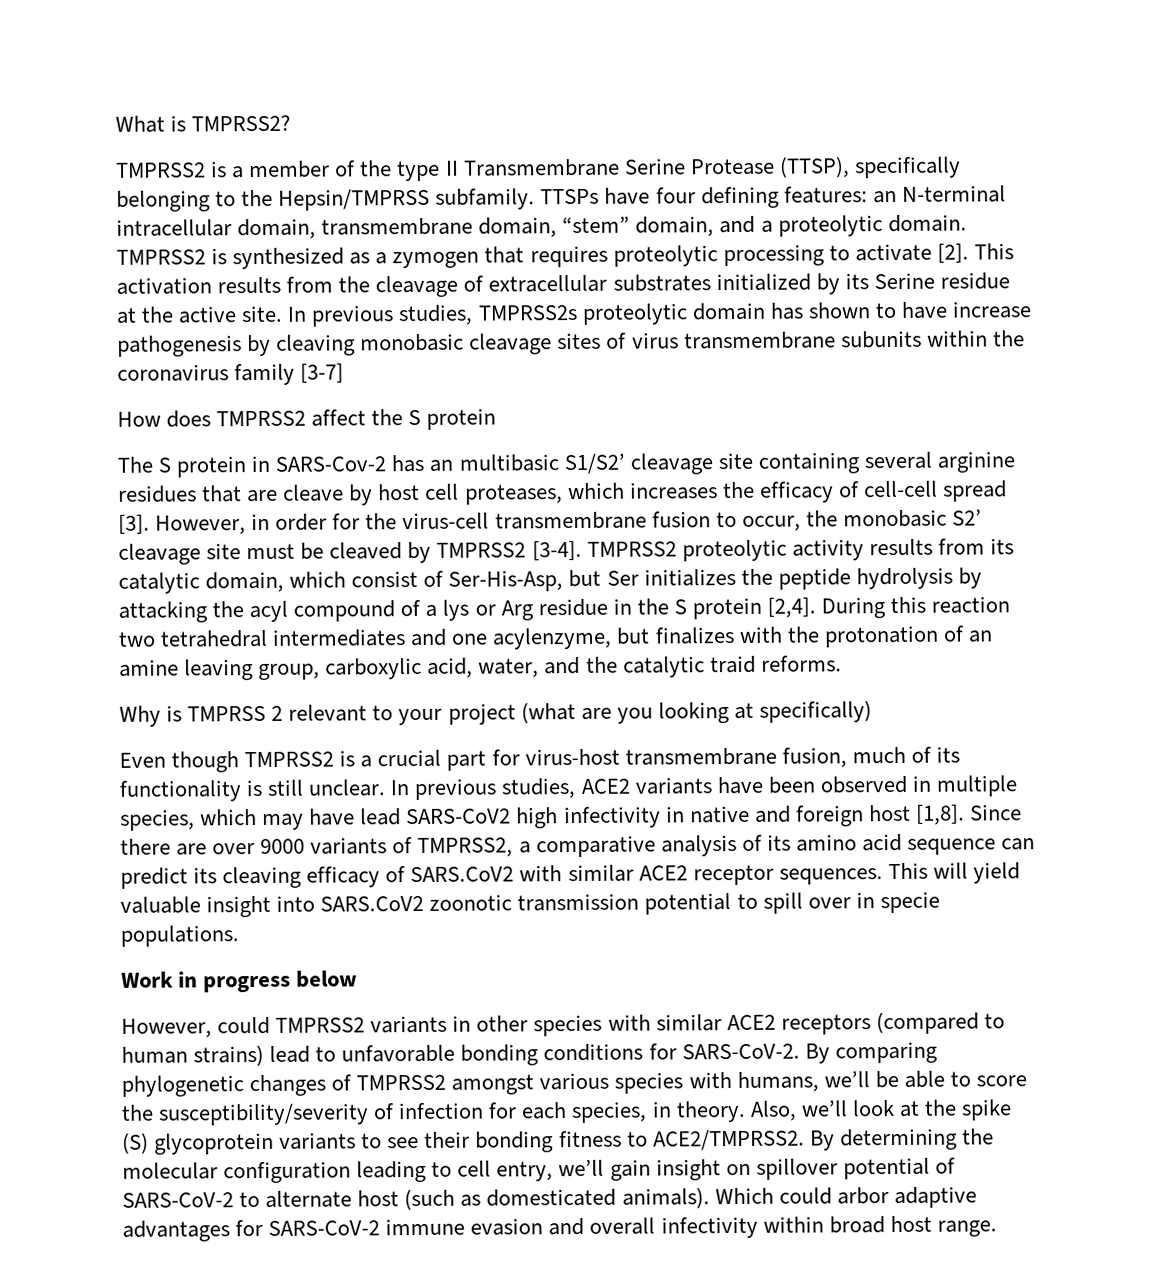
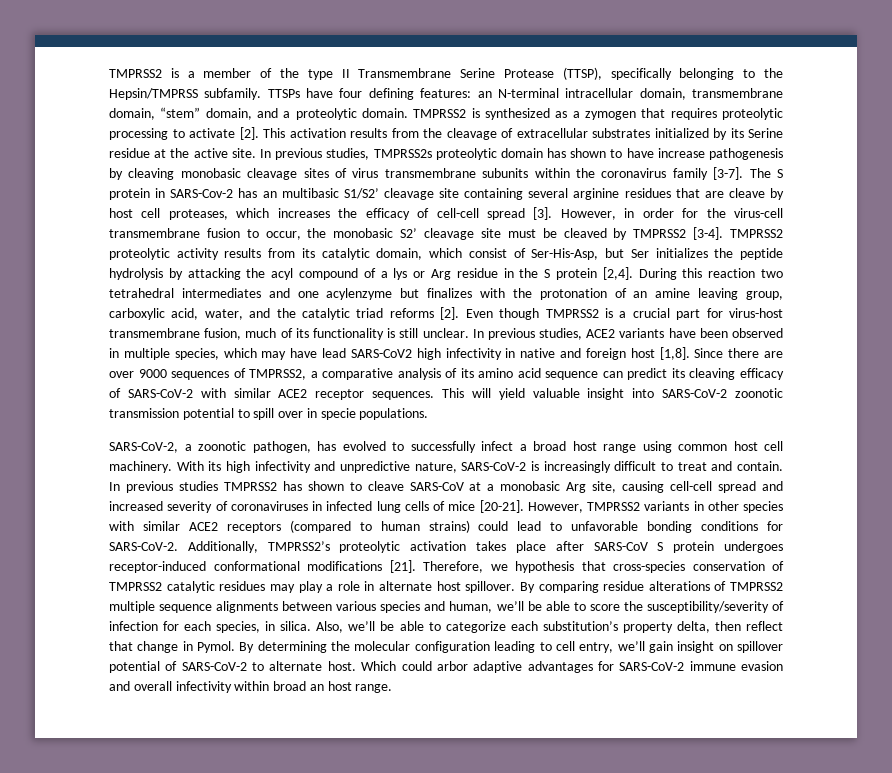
- What is TMPRSS2?
- In previous studies, TMPRSS2s proteolytic domain has shown to have increase pathogenesis by cleaving monobasic cleavage sites of virus transmembrane subunits within the coronavirus family [3-7]
- How does TMPRSS2 affect the S protein
- The S protein in SARS-Cov-2 has an multibasic S1/S2’ cleavage site containing several arginine residues that are cleave by host cell proteases, which increases the efficacy of cell-cell spread [3].
+ In previous studies, TMPRSS2s proteolytic domain has shown to have increase pathogenesis by cleaving monobasic cleavage sites of virus transmembrane subunits within the coronavirus family [3-7]. The S protein in SARS-Cov-2 has an multibasic S1/S2’ cleavage site containing several arginine residues that are cleave by host cell proteases, which increases the efficacy of cell-cell spread [3].
- During this reaction two tetrahedral intermediates and one acylenzyme, but finalizes with the protonation of an amine leaving group, carboxylic acid, water, and the catalytic traid reforms.
- Why is TMPRSS 2 relevant to your project (what are you looking at specifically)
- Even though TMPRSS2 is a crucial part for virus-host transmembrane fusion, much of its functionality is still unclear.
+ During this reaction two tetrahedral intermediates and one acylenzyme but finalizes with the protonation of an amine leaving group, carboxylic acid, water, and the catalytic triad reforms [2]. Even though TMPRSS2 is a crucial part for virus-host transmembrane fusion, much of its functionality is still unclear.
- Since there are over 9000 variants of TMPRSS2, a comparative analysis of its amino acid sequence can predict its cleaving efficacy of SARS.CoV2 with similar ACE2 receptor sequences.
+ Since there are over 9000 sequences of TMPRSS2, a comparative analysis of its amino acid sequence can predict its cleaving efficacy of SARS-CoV-2 with similar ACE2 receptor sequences.
- This will yield valuable insight into SARS.CoV2 zoonotic transmission potential to spill over in specie populations.
+ This will yield valuable insight into SARS-CoV-2 zoonotic transmission potential to spill over in specie populations.
- Work in progress below
- However, could TMPRSS2 variants in other species with similar ACE2 receptors (compared to human strains) lead to unfavorable bonding conditions for SARS-CoV-2.
+ SARS-CoV-2, a zoonotic pathogen, has evolved to successfully infect a broad host range using common host cell machinery. With its high infectivity and unpredictive nature, SARS-CoV-2 is increasingly difficult to treat and contain. In previous studies TMPRSS2 has shown to cleave SARS-CoV at a monobasic Arg site, causing cell-cell spread and increased severity of coronaviruses in infected lung cells of mice [20-21]. However, TMPRSS2 variants in other species with similar ACE2 receptors (compared to human strains) could lead to unfavorable bonding conditions for SARS-CoV-2.
- By comparing phylogenetic changes of TMPRSS2 amongst various species with humans, we’ll be able to score the susceptibility/severity of infection for each species, in theory.
+ Additionally, TMPRSS2’s proteolytic activation takes place after SARS-CoV S protein undergoes receptor-induced conformational modifications [21]. Therefore, we hypothesis that cross-species conservation of TMPRSS2 catalytic residues may play a role in alternate host spillover. By comparing residue alterations of TMPRSS2 multiple sequence alignments between various species and human, we’ll be able to score the susceptibility/severity of infection for each species, in silica.
- Also, we’ll look at the spike (S) glycoprotein variants to see their bonding fitness to ACE2/TMPRSS2.
+ Also, we’ll be able to categorize each substitution’s property delta, then reflect that change in Pymol.
- By determining the molecular configuration leading to cell entry, we’ll gain insight on spillover potential of SARS-CoV-2 to alternate host (such as domesticated animals).
+ By determining the molecular configuration leading to cell entry, we’ll gain insight on spillover potential of SARS-CoV-2 to alternate host.
- Which could arbor adaptive advantages for SARS-CoV-2 immune evasion and overall infectivity within broad host range.
+ Which could arbor adaptive advantages for SARS-CoV-2 immune evasion and overall infectivity within broad an host range.

